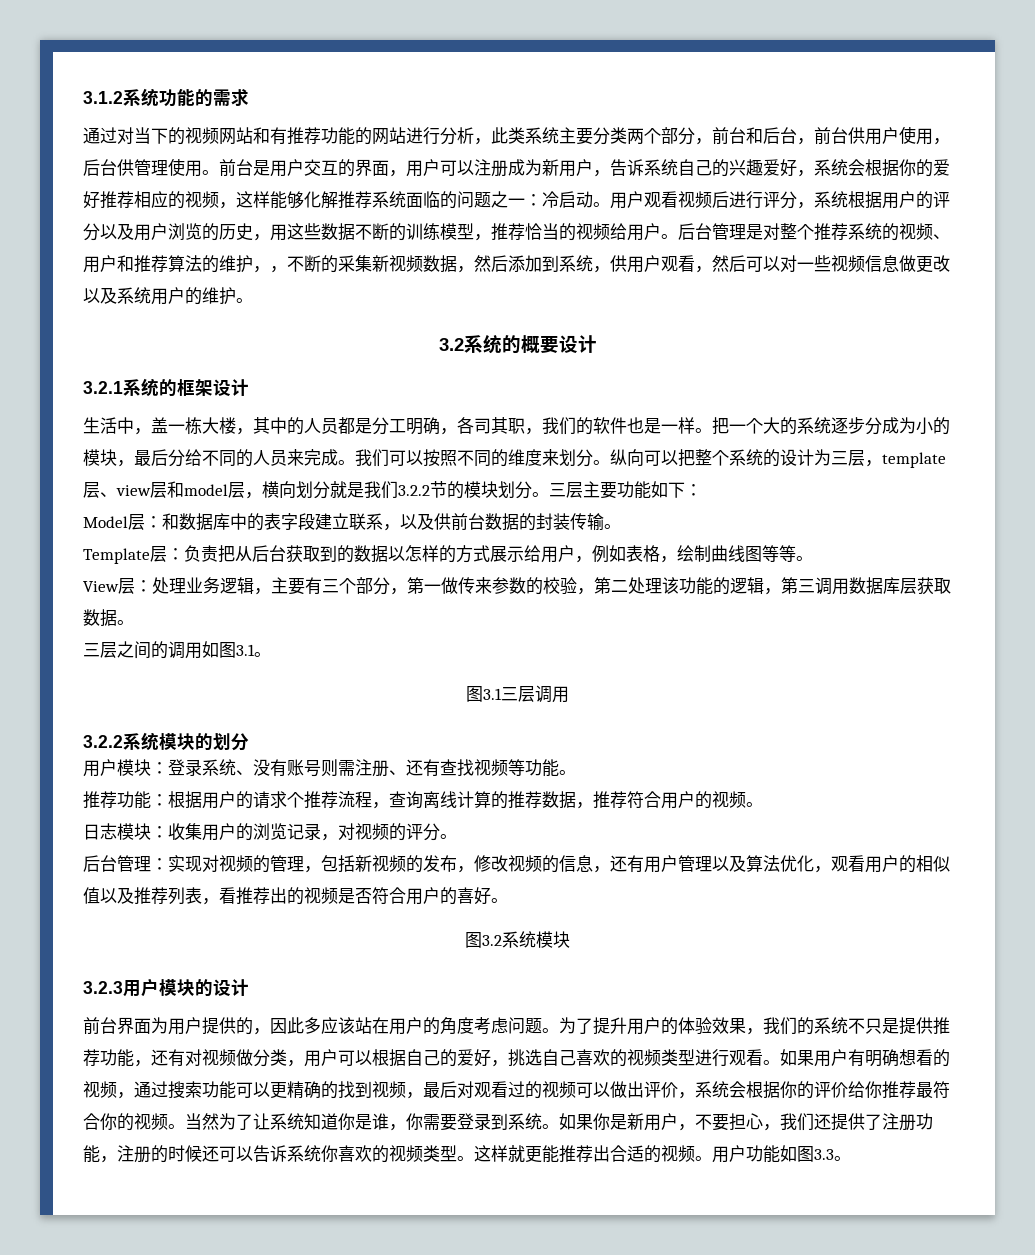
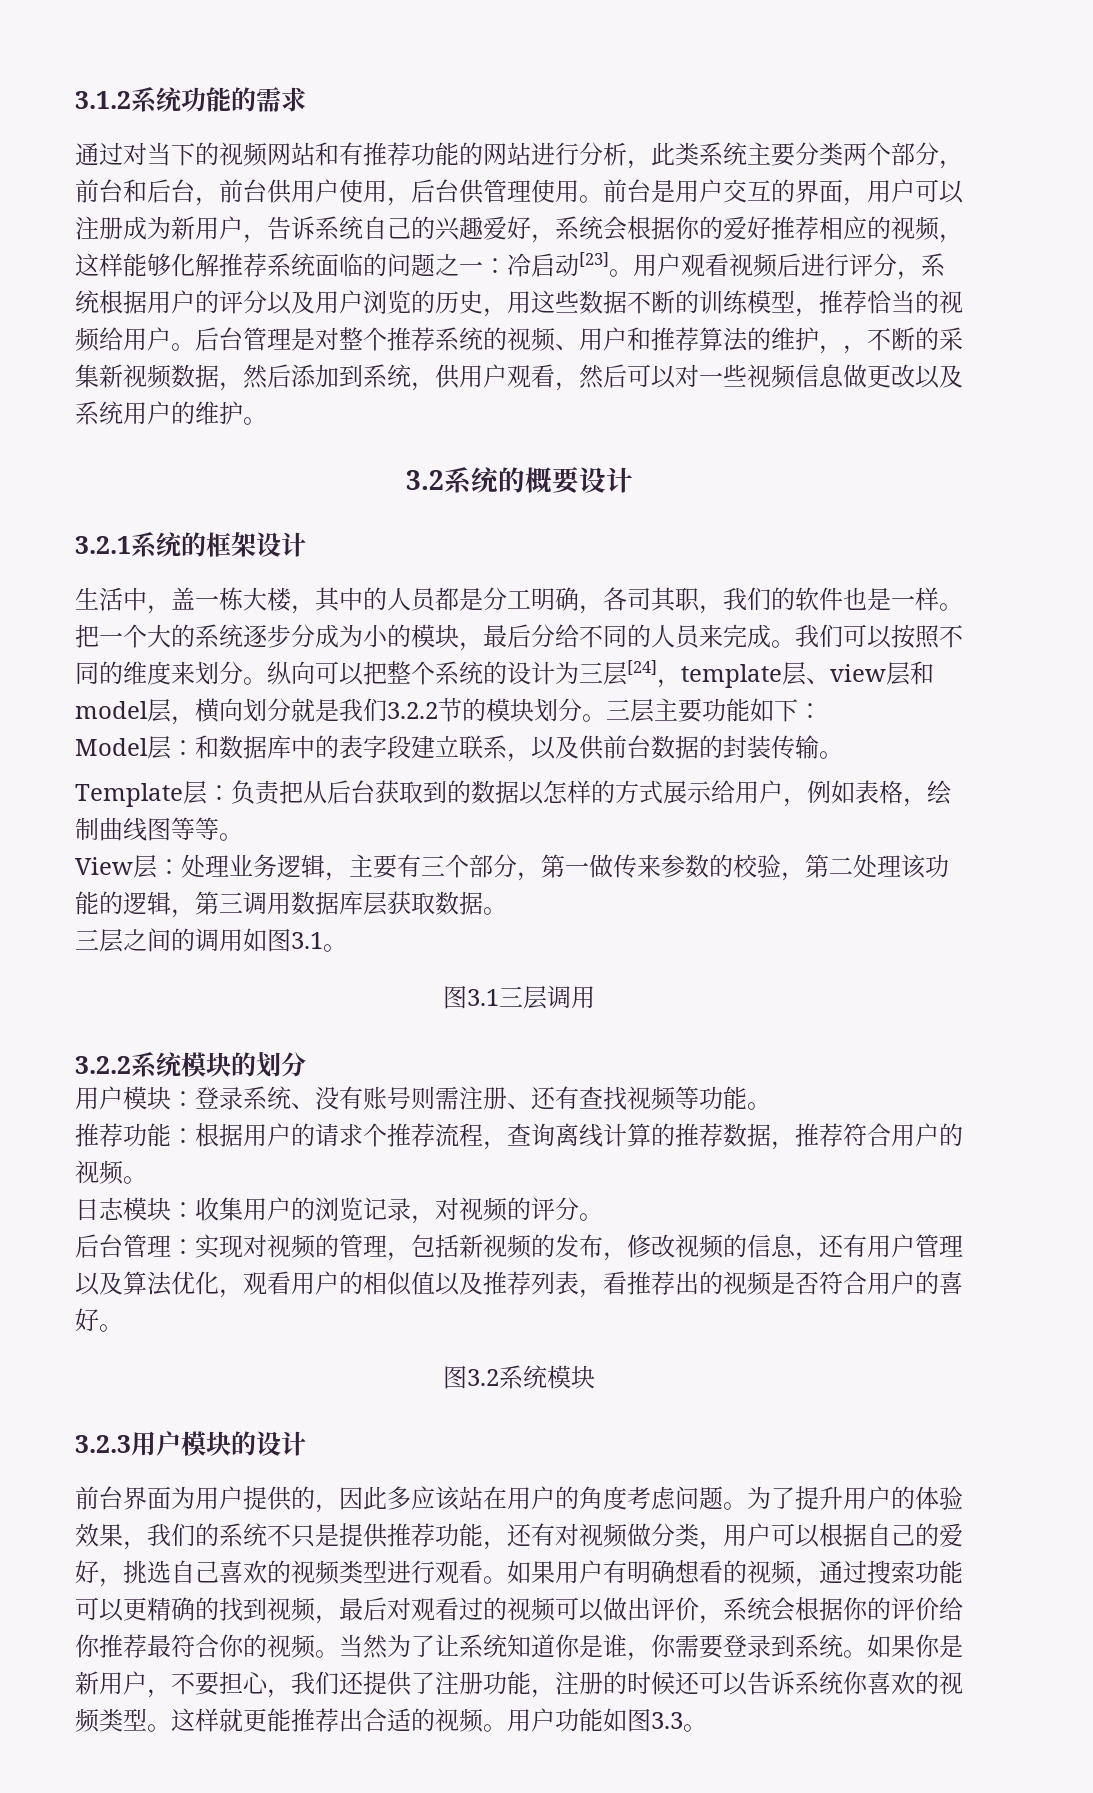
- 前台是用户交互的界面，用户可以注册成为新用户，告诉系统自己的兴趣爱好，系统会根据你的爱好推荐相应的视频，这样能够化解推荐系统面临的问题之一：冷启动。
+ 前台是用户交互的界面，用户可以注册成为新用户，告诉系统自己的兴趣爱好，系统会根据你的爱好推荐相应的视频，这样能够化解推荐系统面临的问题之一：冷启动[23]。
- 纵向可以把整个系统的设计为三层，template层、view层和model层，横向划分就是我们3.2.2节的模块划分。
+ 纵向可以把整个系统的设计为三层[24]，template层、view层和model层，横向划分就是我们3.2.2节的模块划分。

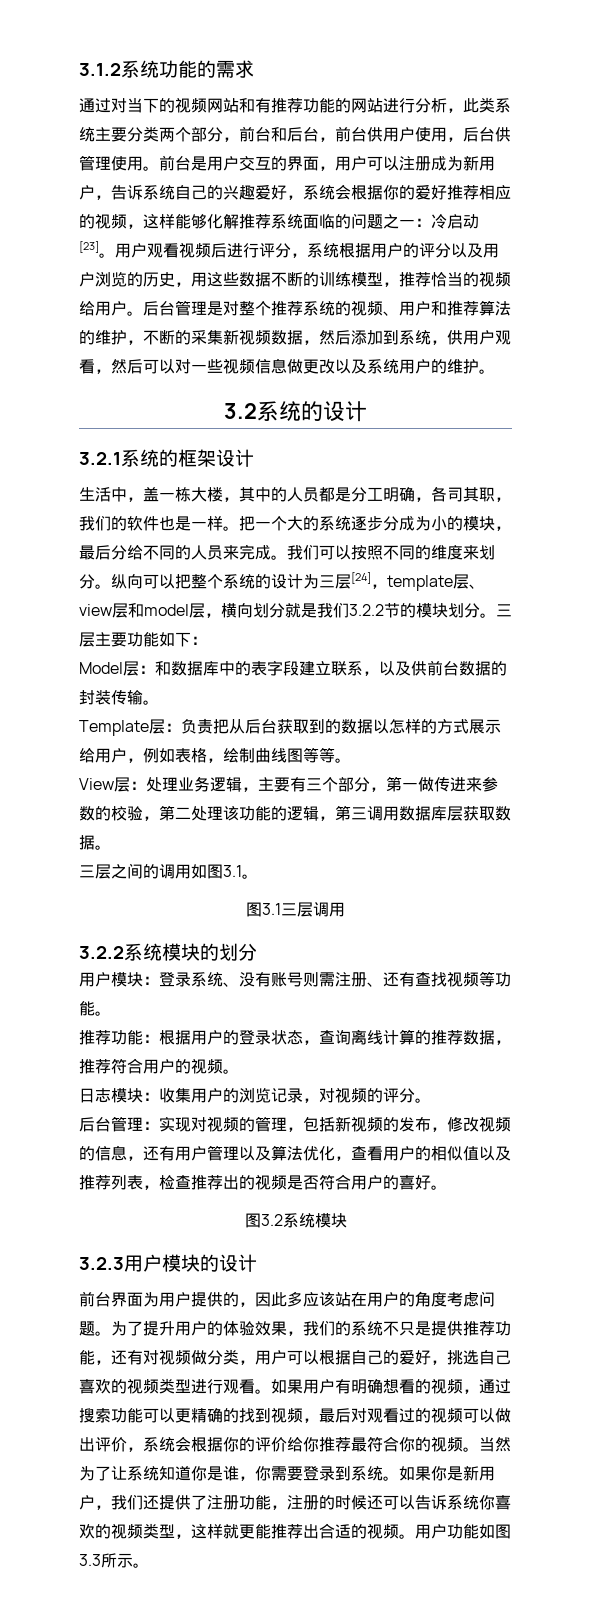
- 后台管理是对整个推荐系统的视频、用户和推荐算法的维护，，不断的采集新视频数据，然后添加到系统，供用户观看，然后可以对一些视频信息做更改以及系统用户的维护。
+ 后台管理是对整个推荐系统的视频、用户和推荐算法的维护，不断的采集新视频数据，然后添加到系统，供用户观看，然后可以对一些视频信息做更改以及系统用户的维护。
- 3.2系统的概要设计
+ 3.2系统的设计
- View层：处理业务逻辑，主要有三个部分，第一做传来参数的校验，第二处理该功能的逻辑，第三调用数据库层获取数据。
+ View层：处理业务逻辑，主要有三个部分，第一做传进来参数的校验，第二处理该功能的逻辑，第三调用数据库层获取数据。
- 推荐功能：根据用户的请求个推荐流程，查询离线计算的推荐数据，推荐符合用户的视频。
+ 推荐功能：根据用户的登录状态，查询离线计算的推荐数据，推荐符合用户的视频。
- 后台管理：实现对视频的管理，包括新视频的发布，修改视频的信息，还有用户管理以及算法优化，观看用户的相似值以及推荐列表，看推荐出的视频是否符合用户的喜好。
+ 后台管理：实现对视频的管理，包括新视频的发布，修改视频的信息，还有用户管理以及算法优化，查看用户的相似值以及推荐列表，检查推荐出的视频是否符合用户的喜好。
- 如果你是新用户，不要担心，我们还提供了注册功能，注册的时候还可以告诉系统你喜欢的视频类型。这样就更能推荐出合适的视频。
+ 如果你是新用户，我们还提供了注册功能，注册的时候还可以告诉系统你喜欢的视频类型，这样就更能推荐出合适的视频。
- 用户功能如图3.3。
+ 用户功能如图3.3所示。

